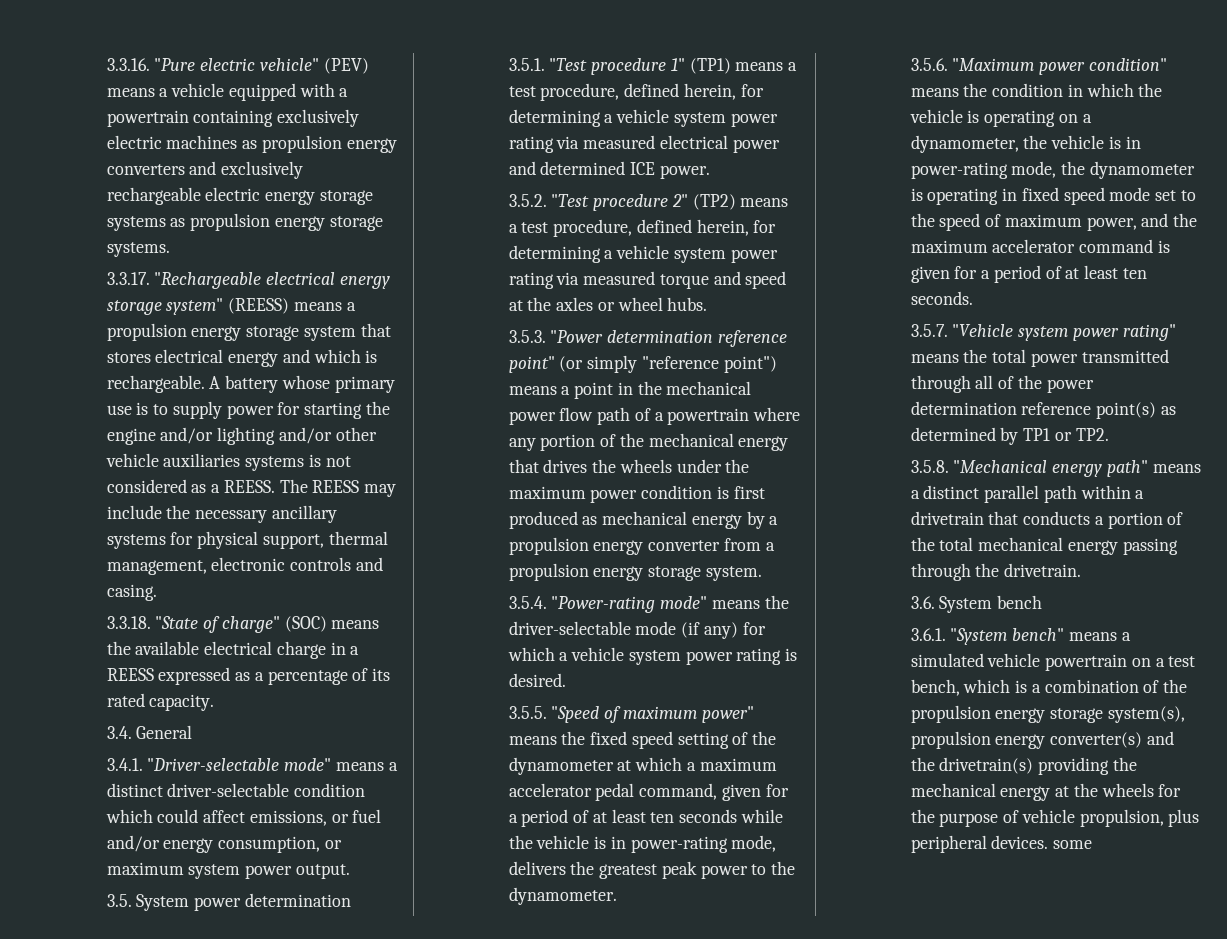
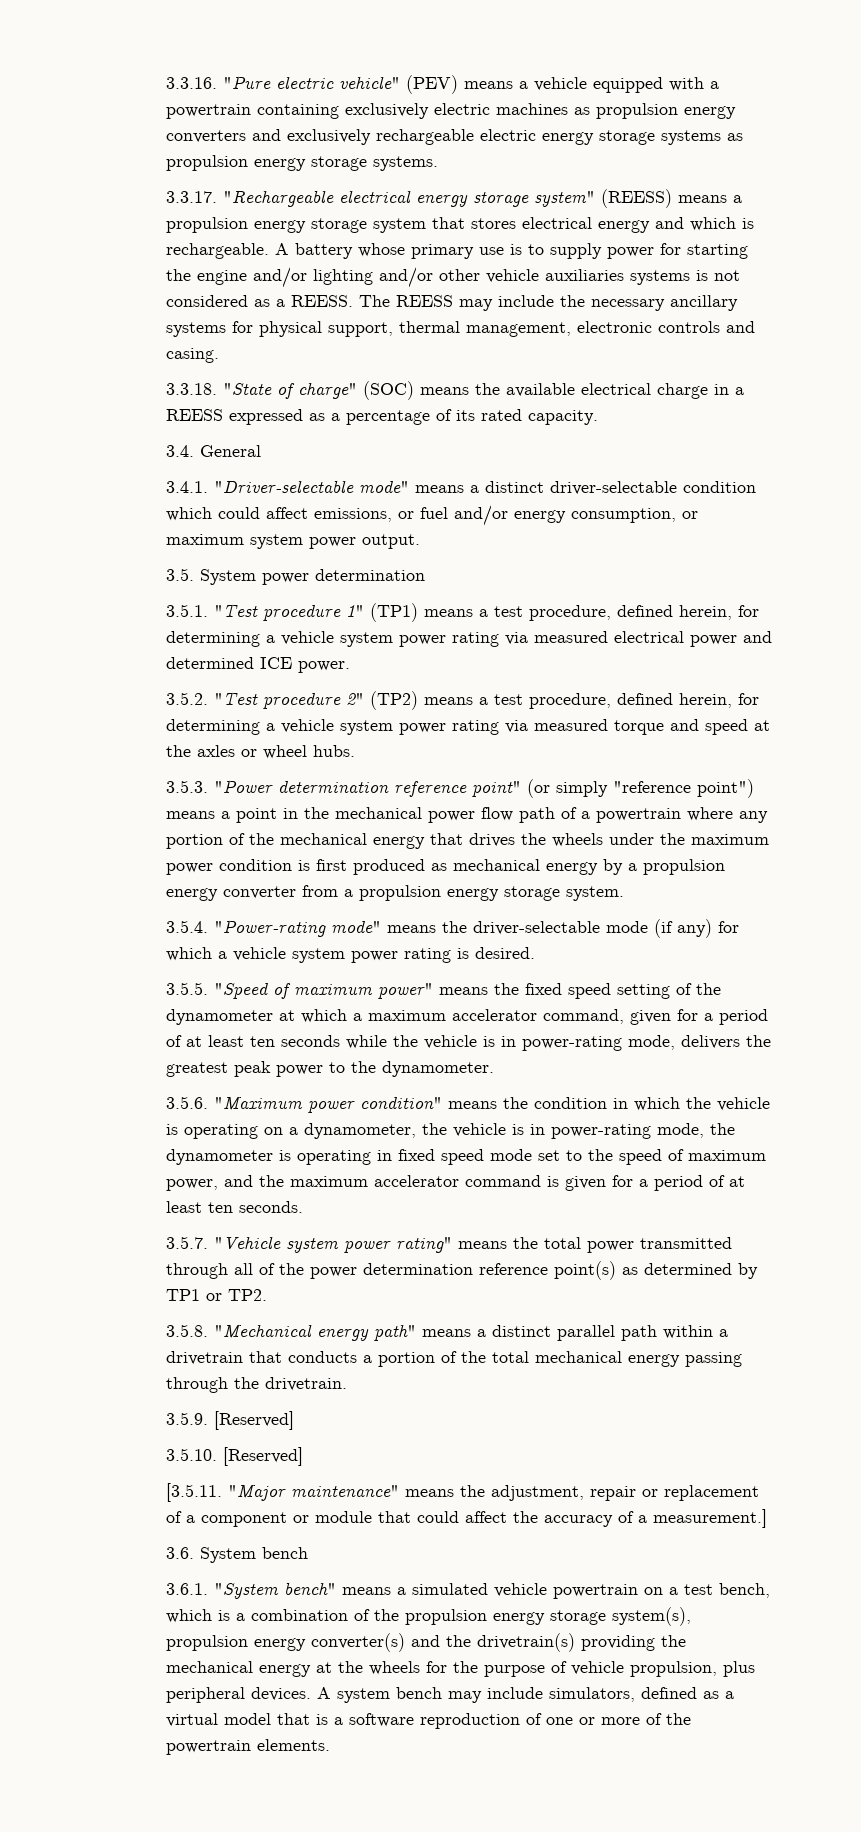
- 3.5.5. "Speed of maximum power" means the fixed speed setting of the dynamometer at which a maximum accelerator pedal command, given for a period of at least ten seconds while the vehicle is in power-rating mode, delivers the greatest peak power to the dynamometer.
+ 3.5.5. "Speed of maximum power" means the fixed speed setting of the dynamometer at which a maximum accelerator command, given for a period of at least ten seconds while the vehicle is in power-rating mode, delivers the greatest peak power to the dynamometer.
+ 3.5.9. [Reserved]
+ 3.5.10. [Reserved]
+ [3.5.11. "Major maintenance" means the adjustment, repair or replacement of a component or module that could affect the accuracy of a measurement.]
- 3.6.1. "System bench" means a simulated vehicle powertrain on a test bench, which is a combination of the propulsion energy storage system(s), propulsion energy converter(s) and the drivetrain(s) providing the mechanical energy at the wheels for the purpose of vehicle propulsion, plus peripheral devices. some
+ 3.6.1. "System bench" means a simulated vehicle powertrain on a test bench, which is a combination of the propulsion energy storage system(s), propulsion energy converter(s) and the drivetrain(s) providing the mechanical energy at the wheels for the purpose of vehicle propulsion, plus peripheral devices. A system bench may include simulators, defined as a virtual model that is a software reproduction of one or more of the powertrain elements.

